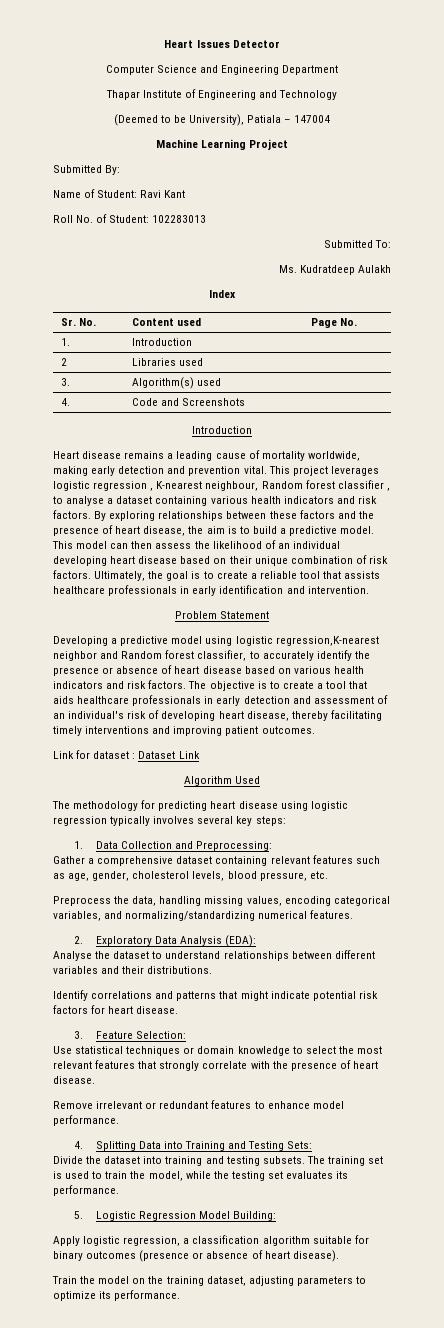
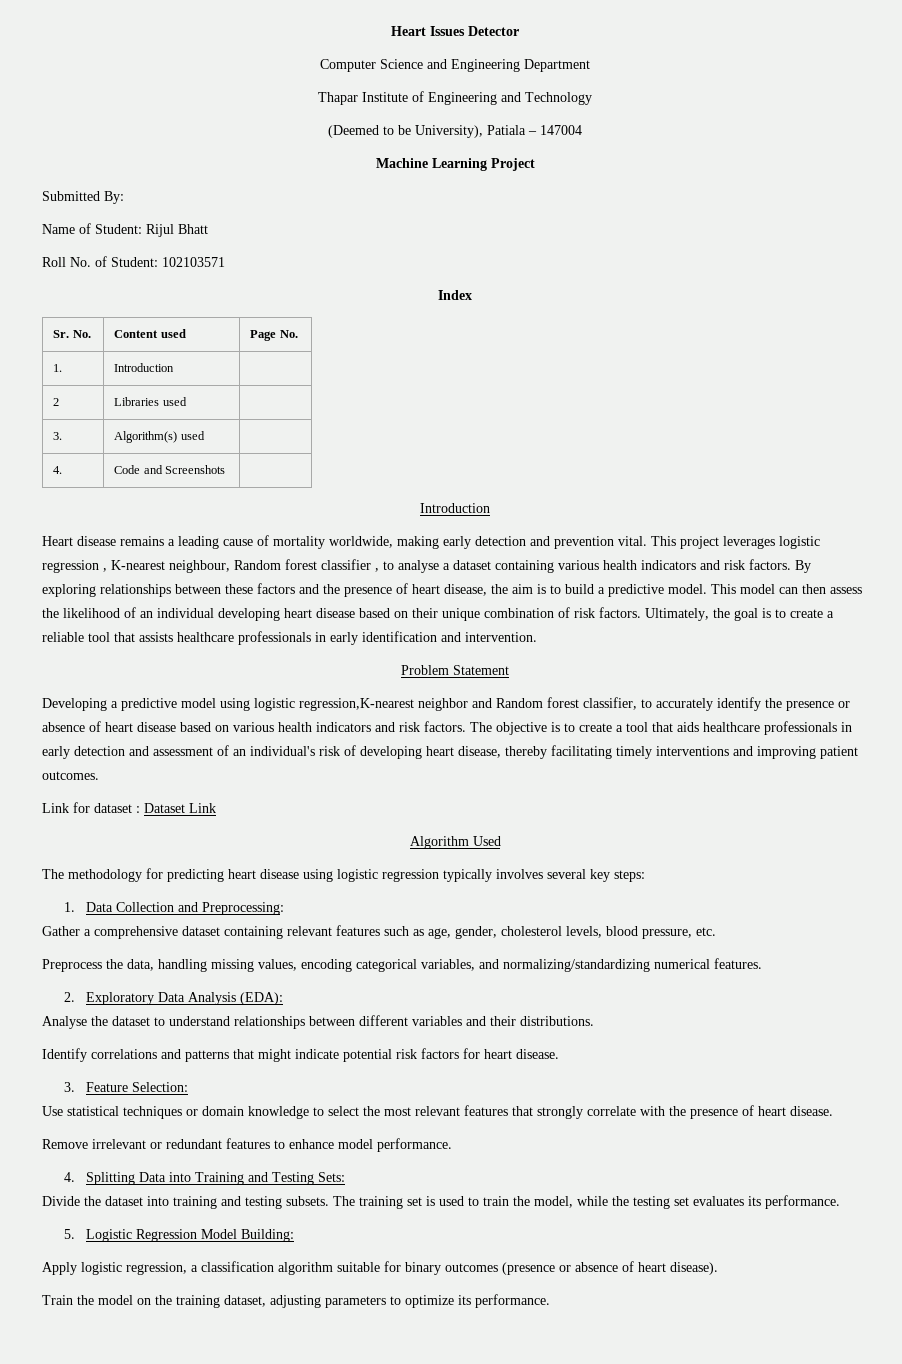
- Name of Student: Ravi Kant
+ Name of Student: Rijul Bhatt
- Roll No. of Student: 102283013
- Submitted To:
- Ms. Kudratdeep Aulakh
+ Roll No. of Student: 102103571

